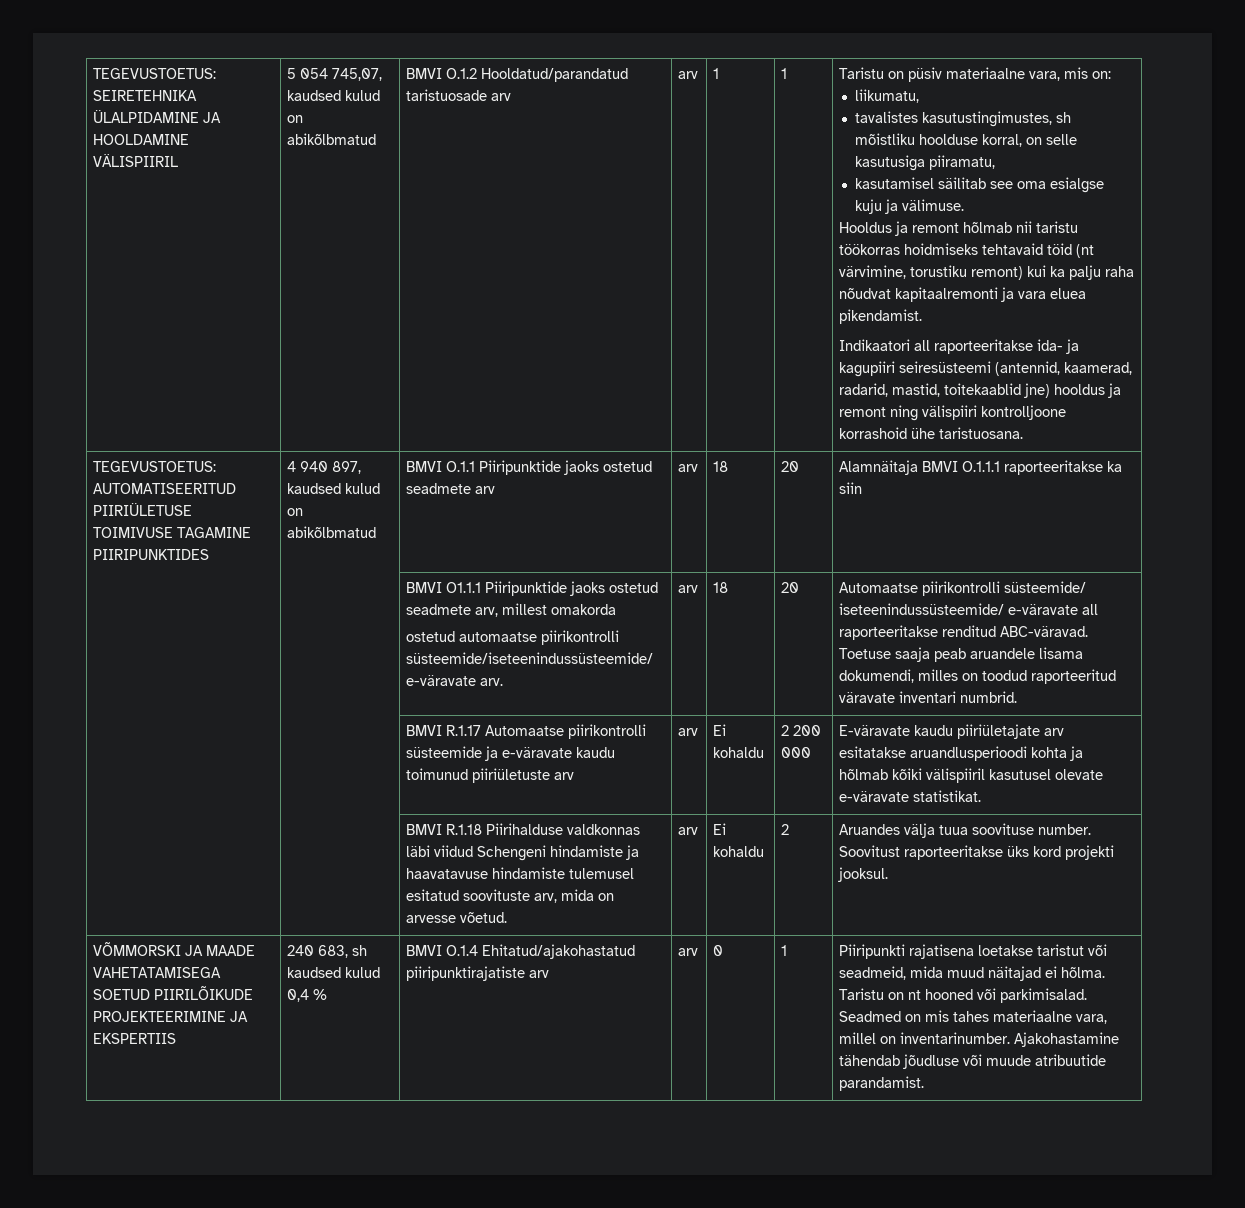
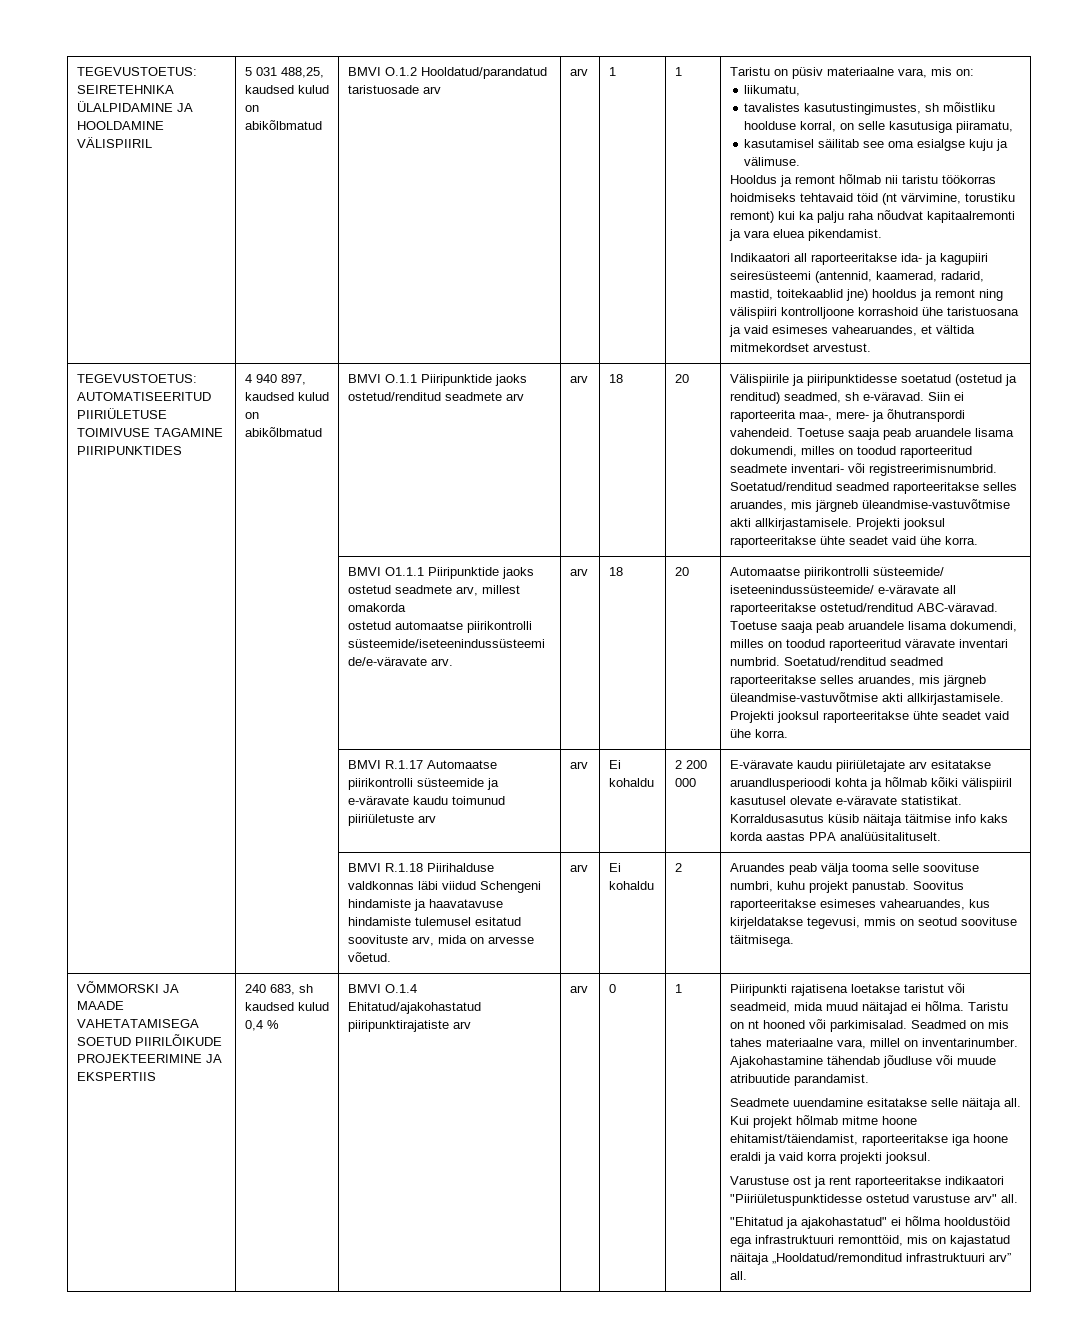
- 5 054 745,07, kaudsed kulud on abikõlbmatud
+ 5 031 488,25, kaudsed kulud on abikõlbmatud
- Indikaatori all raporteeritakse ida- ja kagupiiri seiresüsteemi (antennid, kaamerad, radarid, mastid, toitekaablid jne) hooldus ja remont ning välispiiri kontrolljoone korrashoid ühe taristuosana.
+ Indikaatori all raporteeritakse ida- ja kagupiiri seiresüsteemi (antennid, kaamerad, radarid, mastid, toitekaablid jne) hooldus ja remont ning välispiiri kontrolljoone korrashoid ühe taristuosana ja vaid esimeses vahearuandes, et vältida mitmekordset arvestust.
- BMVI O.1.1 Piiripunktide jaoks ostetud seadmete arv
+ BMVI O.1.1 Piiripunktide jaoks ostetud/renditud seadmete arv
- Alamnäitaja BMVI O.1.1.1 raporteeritakse ka siin
+ Välispiirile ja piiripunktidesse soetatud (ostetud ja renditud) seadmed, sh e-väravad. Siin ei raporteerita maa-, mere- ja õhutranspordi vahendeid. Toetuse saaja peab aruandele lisama dokumendi, milles on toodud raporteeritud seadmete inventari- või registreerimisnumbrid. Soetatud/renditud seadmed raporteeritakse selles aruandes, mis järgneb üleandmise-vastuvõtmise akti allkirjastamisele. Projekti jooksul raporteeritakse ühte seadet vaid ühe korra.
- Automaatse piirikontrolli süsteemide/ iseteenindussüsteemide/ e-väravate all raporteeritakse renditud ABC-väravad.
+ Automaatse piirikontrolli süsteemide/ iseteenindussüsteemide/ e-väravate all raporteeritakse ostetud/renditud ABC-väravad.
- Toetuse saaja peab aruandele lisama dokumendi, milles on toodud raporteeritud väravate inventari numbrid.
+ Toetuse saaja peab aruandele lisama dokumendi, milles on toodud raporteeritud väravate inventari numbrid. Soetatud/renditud seadmed raporteeritakse selles aruandes, mis järgneb üleandmise-vastuvõtmise akti allkirjastamisele. Projekti jooksul raporteeritakse ühte seadet vaid ühe korra.
+ Korraldusasutus küsib näitaja täitmise info kaks korda aastas PPA analüüsitalituselt.
- Aruandes välja tuua soovituse number. Soovitust raporteeritakse üks kord projekti jooksul.
+ Aruandes peab välja tooma selle soovituse numbri, kuhu projekt panustab. Soovitus raporteeritakse esimeses vahearuandes, kus kirjeldatakse tegevusi, mmis on seotud soovituse täitmisega.
+ Seadmete uuendamine esitatakse selle näitaja all. Kui projekt hõlmab mitme hoone ehitamist/täiendamist, raporteeritakse iga hoone eraldi ja vaid korra projekti jooksul.
+ Varustuse ost ja rent raporteeritakse indikaatori "Piiriületuspunktidesse ostetud varustuse arv" all.
+ "Ehitatud ja ajakohastatud" ei hõlma hooldustöid ega infrastruktuuri remonttöid, mis on kajastatud näitaja „Hooldatud/remonditud infrastruktuuri arv” all.

